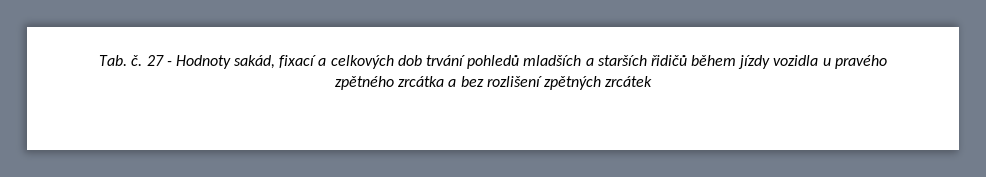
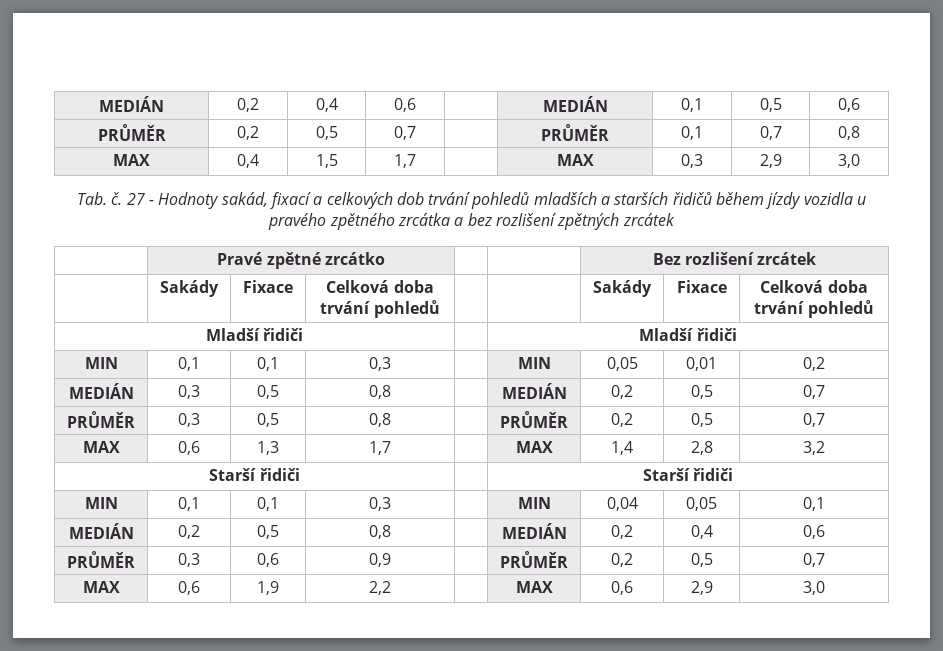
+ MEDIÁN | 0,2 | 0,4 | 0,6 | | MEDIÁN | 0,1 | 0,5 | 0,6
+ PRŮMĚR | 0,2 | 0,5 | 0,7 | | PRŮMĚR | 0,1 | 0,7 | 0,8
+ MAX | 0,4 | 1,5 | 1,7 | | MAX | 0,3 | 2,9 | 3,0
+ | Pravé zpětné zrcátko | | | Bez rozlišení zrcátek
+ | Sakády | Fixace | Celková doba trvání pohledů | | | Sakády | Fixace | Celková doba trvání pohledů
+ Mladší řidiči | | Mladší řidiči
+ MIN | 0,1 | 0,1 | 0,3 | | MIN | 0,05 | 0,01 | 0,2
+ MEDIÁN | 0,3 | 0,5 | 0,8 | | MEDIÁN | 0,2 | 0,5 | 0,7
+ PRŮMĚR | 0,3 | 0,5 | 0,8 | | PRŮMĚR | 0,2 | 0,5 | 0,7
+ MAX | 0,6 | 1,3 | 1,7 | | MAX | 1,4 | 2,8 | 3,2
+ Starší řidiči | | Starší řidiči
+ MIN | 0,1 | 0,1 | 0,3 | | MIN | 0,04 | 0,05 | 0,1
+ MEDIÁN | 0,2 | 0,5 | 0,8 | | MEDIÁN | 0,2 | 0,4 | 0,6
+ PRŮMĚR | 0,3 | 0,6 | 0,9 | | PRŮMĚR | 0,2 | 0,5 | 0,7
+ MAX | 0,6 | 1,9 | 2,2 | | MAX | 0,6 | 2,9 | 3,0

